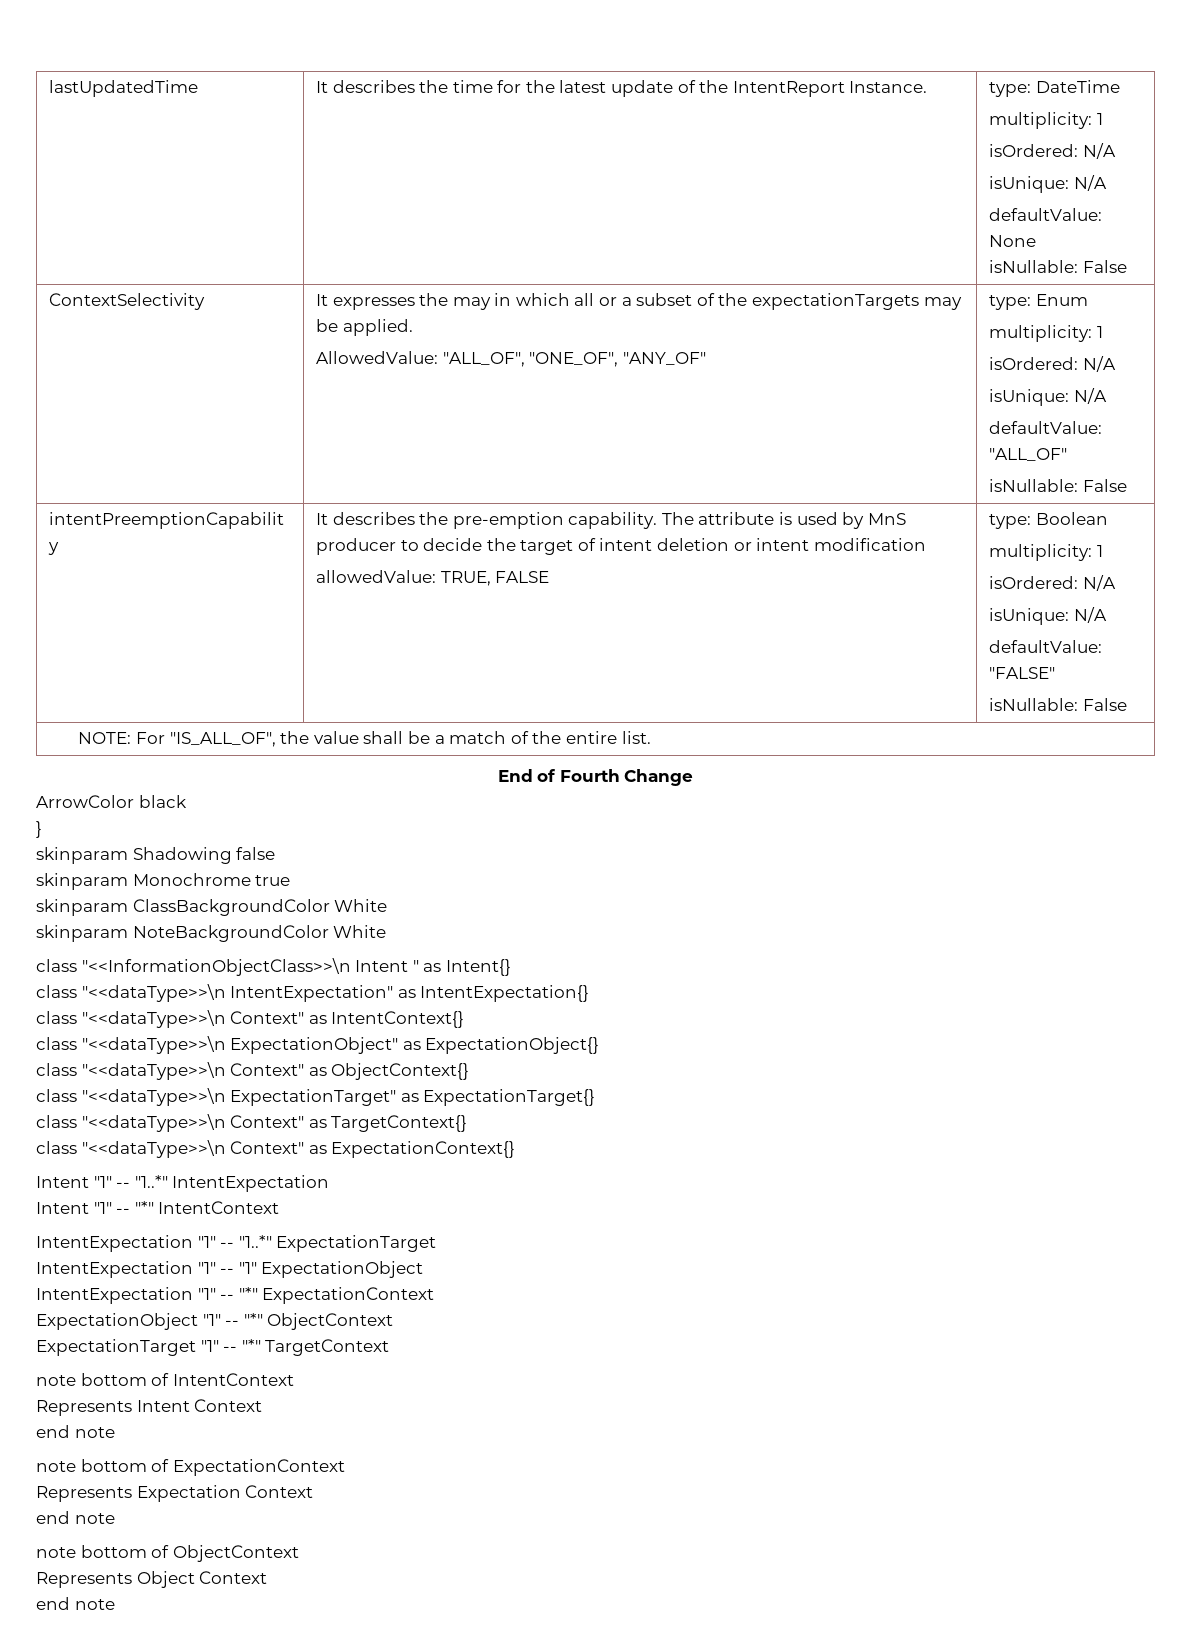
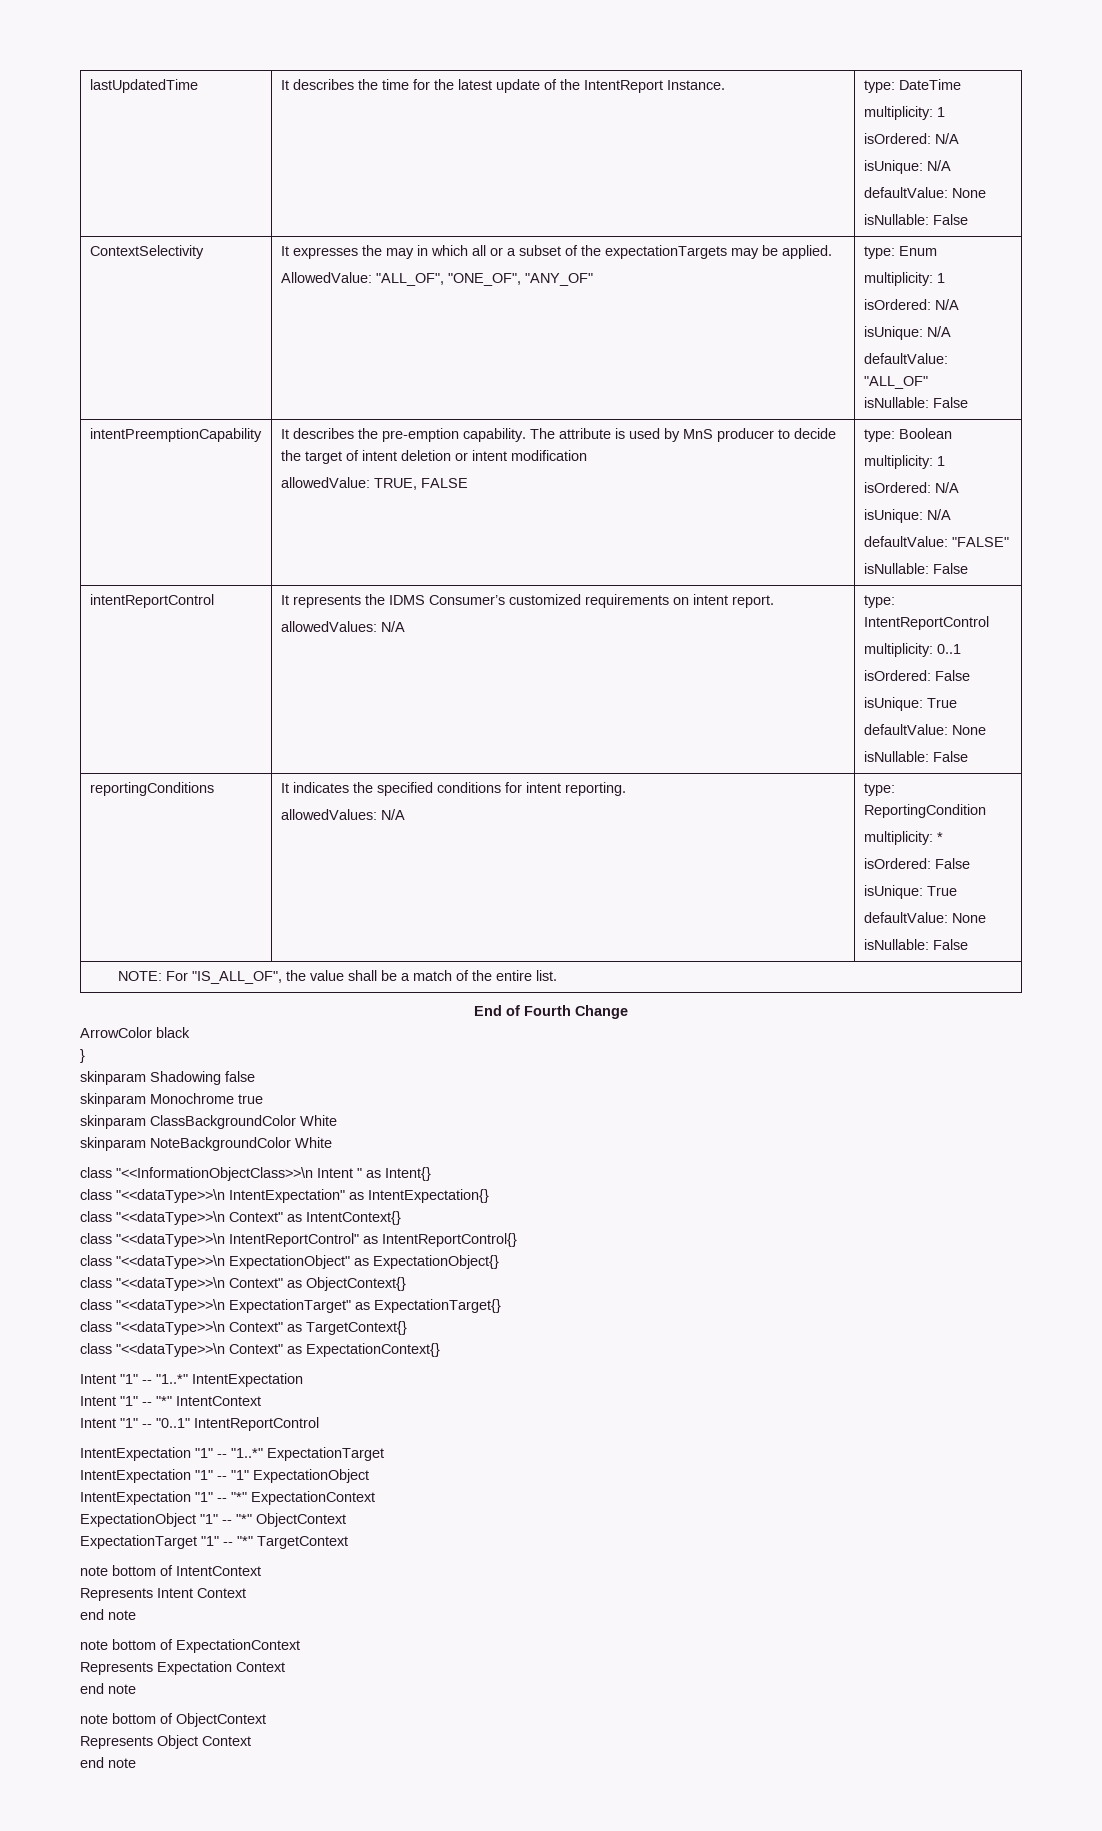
+ intentReportControl | It represents the IDMS Consumer’s customized requirements on intent report.
+ allowedValues: N/A | type: IntentReportControl
+ multiplicity: 0..1
+ isOrdered: False
+ isUnique: True
+ defaultValue: None
+ isNullable: False
+ reportingConditions | It indicates the specified conditions for intent reporting.
+ allowedValues: N/A | type: ReportingCondition
+ multiplicity: *
+ isOrdered: False
+ isUnique: True
+ defaultValue: None
+ isNullable: False
+ class "<<dataType>>\n IntentReportControl" as IntentReportControl{}
+ Intent "1" -- "0..1" IntentReportControl

